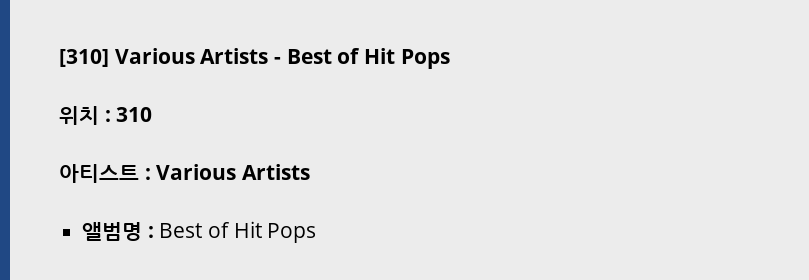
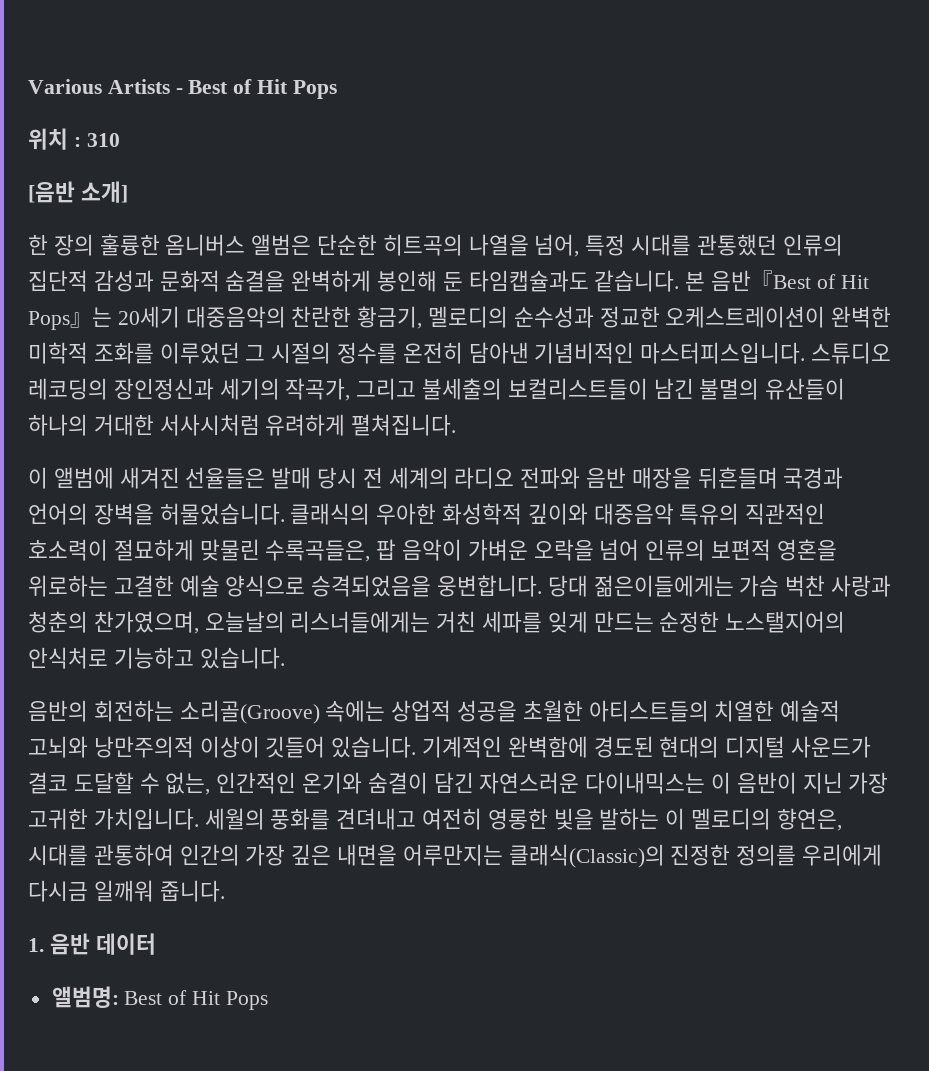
- [310] Various Artists - Best of Hit Pops
+ Various Artists - Best of Hit Pops
- 아티스트 : Various Artists
- 앨범명 : Best of Hit Pops
+ [음반 소개]
+ 한 장의 훌륭한 옴니버스 앨범은 단순한 히트곡의 나열을 넘어, 특정 시대를 관통했던 인류의 집단적 감성과 문화적 숨결을 완벽하게 봉인해 둔 타임캡슐과도 같습니다. 본 음반『Best of Hit Pops』는 20세기 대중음악의 찬란한 황금기, 멜로디의 순수성과 정교한 오케스트레이션이 완벽한 미학적 조화를 이루었던 그 시절의 정수를 온전히 담아낸 기념비적인 마스터피스입니다. 스튜디오 레코딩의 장인정신과 세기의 작곡가, 그리고 불세출의 보컬리스트들이 남긴 불멸의 유산들이 하나의 거대한 서사시처럼 유려하게 펼쳐집니다.
+ 이 앨범에 새겨진 선율들은 발매 당시 전 세계의 라디오 전파와 음반 매장을 뒤흔들며 국경과 언어의 장벽을 허물었습니다. 클래식의 우아한 화성학적 깊이와 대중음악 특유의 직관적인 호소력이 절묘하게 맞물린 수록곡들은, 팝 음악이 가벼운 오락을 넘어 인류의 보편적 영혼을 위로하는 고결한 예술 양식으로 승격되었음을 웅변합니다. 당대 젊은이들에게는 가슴 벅찬 사랑과 청춘의 찬가였으며, 오늘날의 리스너들에게는 거친 세파를 잊게 만드는 순정한 노스탤지어의 안식처로 기능하고 있습니다.
+ 음반의 회전하는 소리골(Groove) 속에는 상업적 성공을 초월한 아티스트들의 치열한 예술적 고뇌와 낭만주의적 이상이 깃들어 있습니다. 기계적인 완벽함에 경도된 현대의 디지털 사운드가 결코 도달할 수 없는, 인간적인 온기와 숨결이 담긴 자연스러운 다이내믹스는 이 음반이 지닌 가장 고귀한 가치입니다. 세월의 풍화를 견뎌내고 여전히 영롱한 빛을 발하는 이 멜로디의 향연은, 시대를 관통하여 인간의 가장 깊은 내면을 어루만지는 클래식(Classic)의 진정한 정의를 우리에게 다시금 일깨워 줍니다.
+ 1. 음반 데이터
+ 앨범명: Best of Hit Pops

